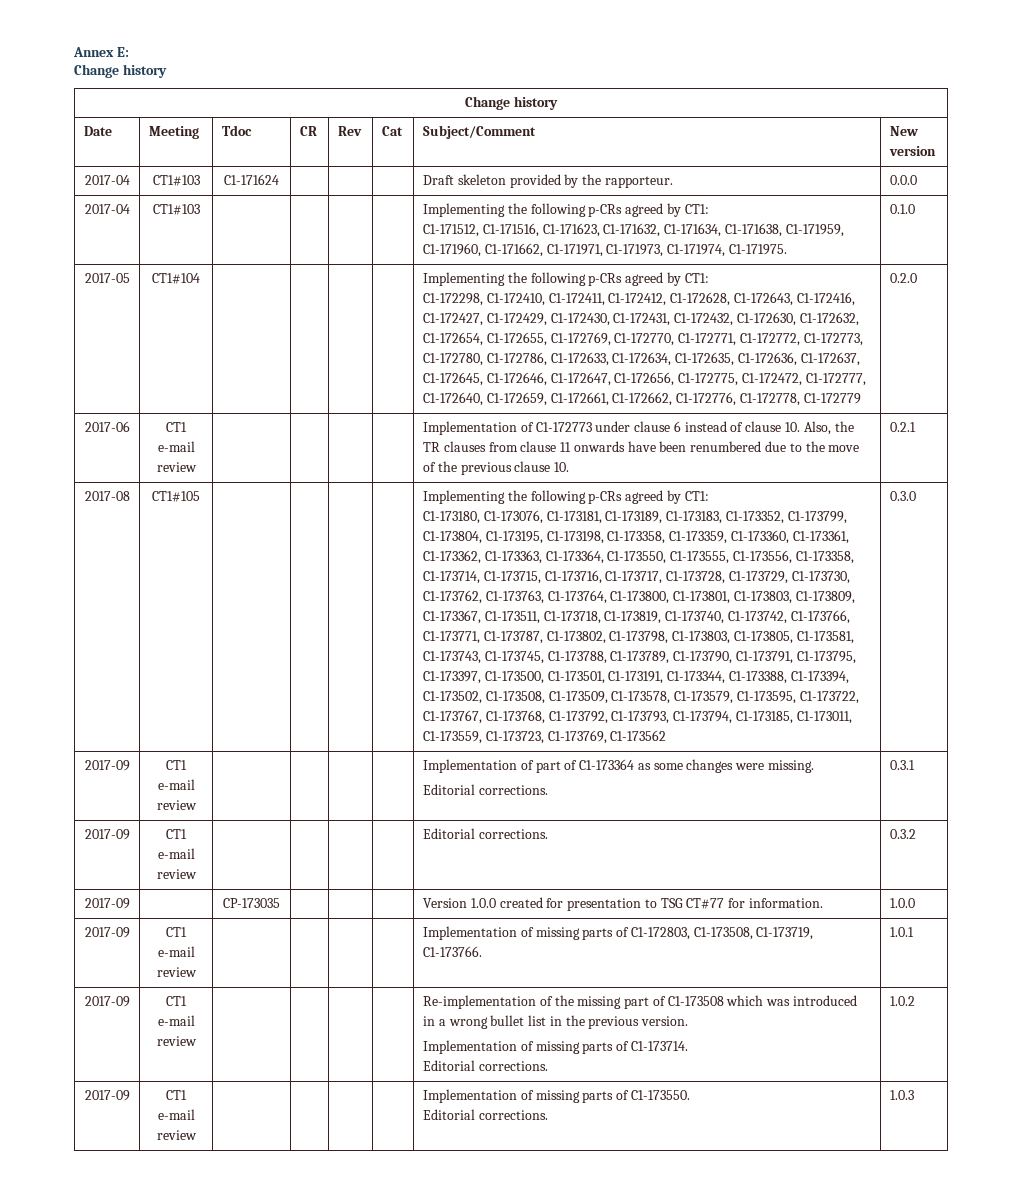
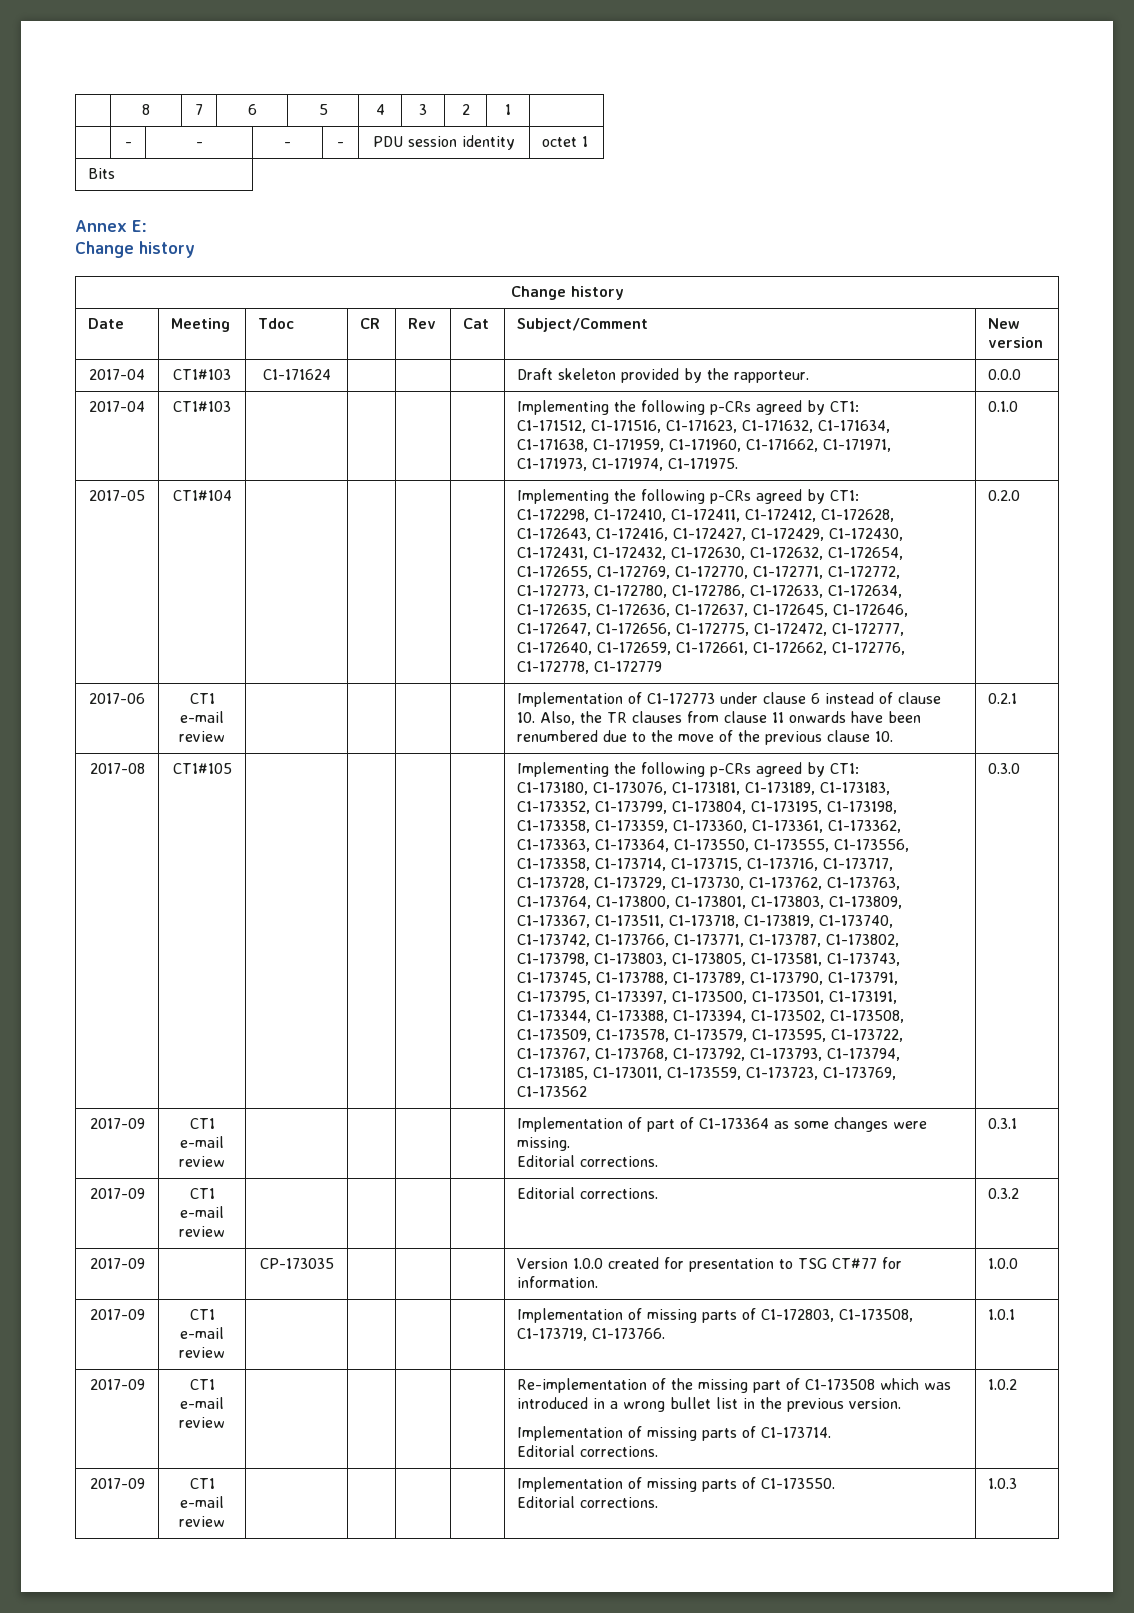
+ | 8 | 7 | 6 | 5 | 4 | 3 | 2 | 1 |
+ | - | - | - | - | PDU session identity | octet 1
+ Bits

